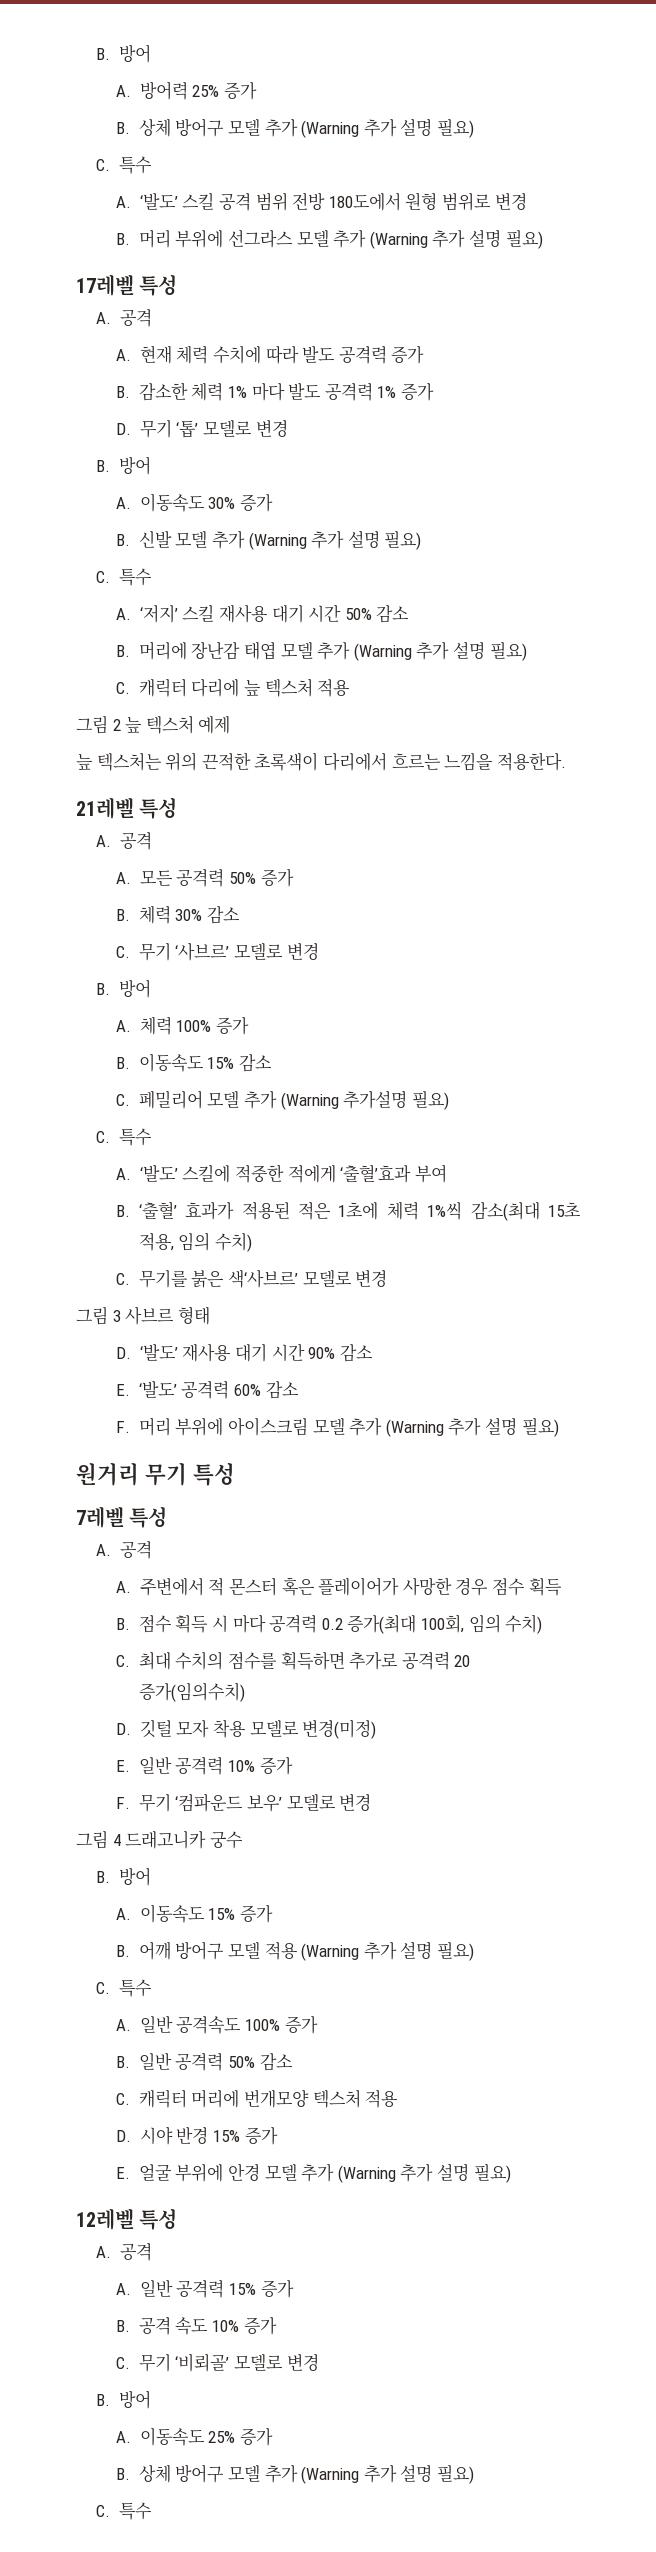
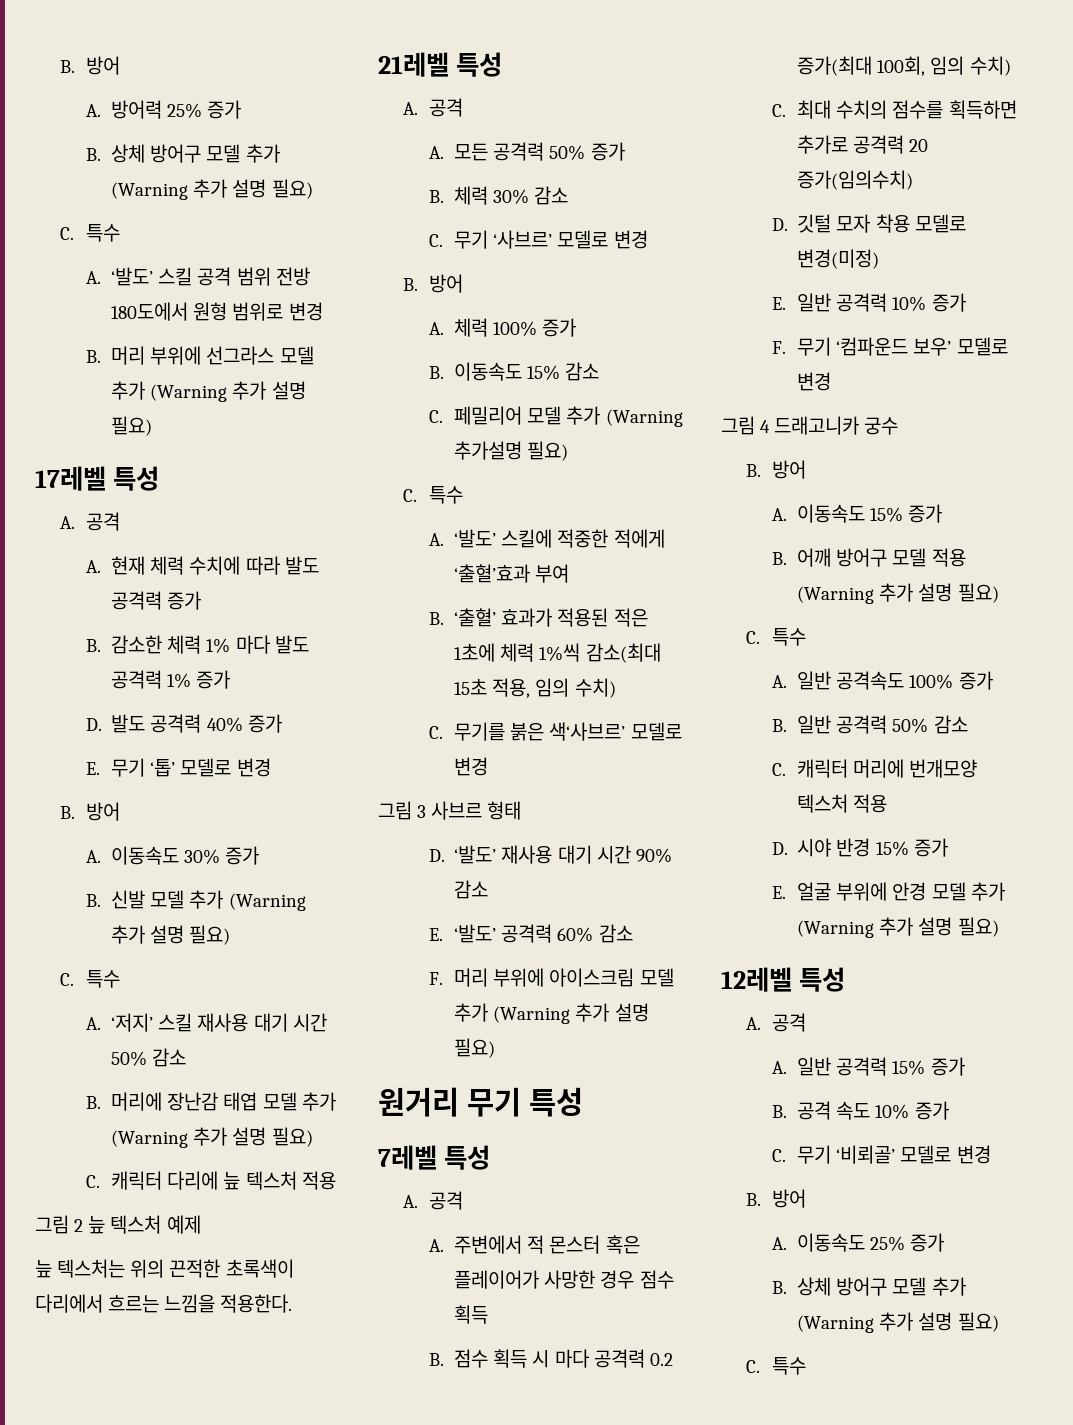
- D. 무기 ‘톱’ 모델로 변경
+ D. 발도 공격력 40% 증가
+ E. 무기 ‘톱’ 모델로 변경

